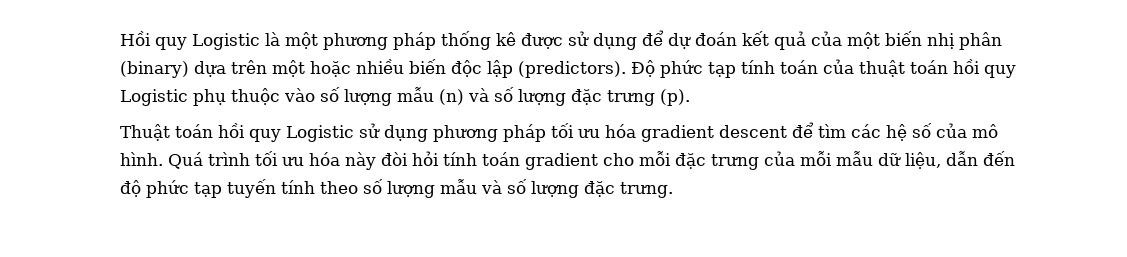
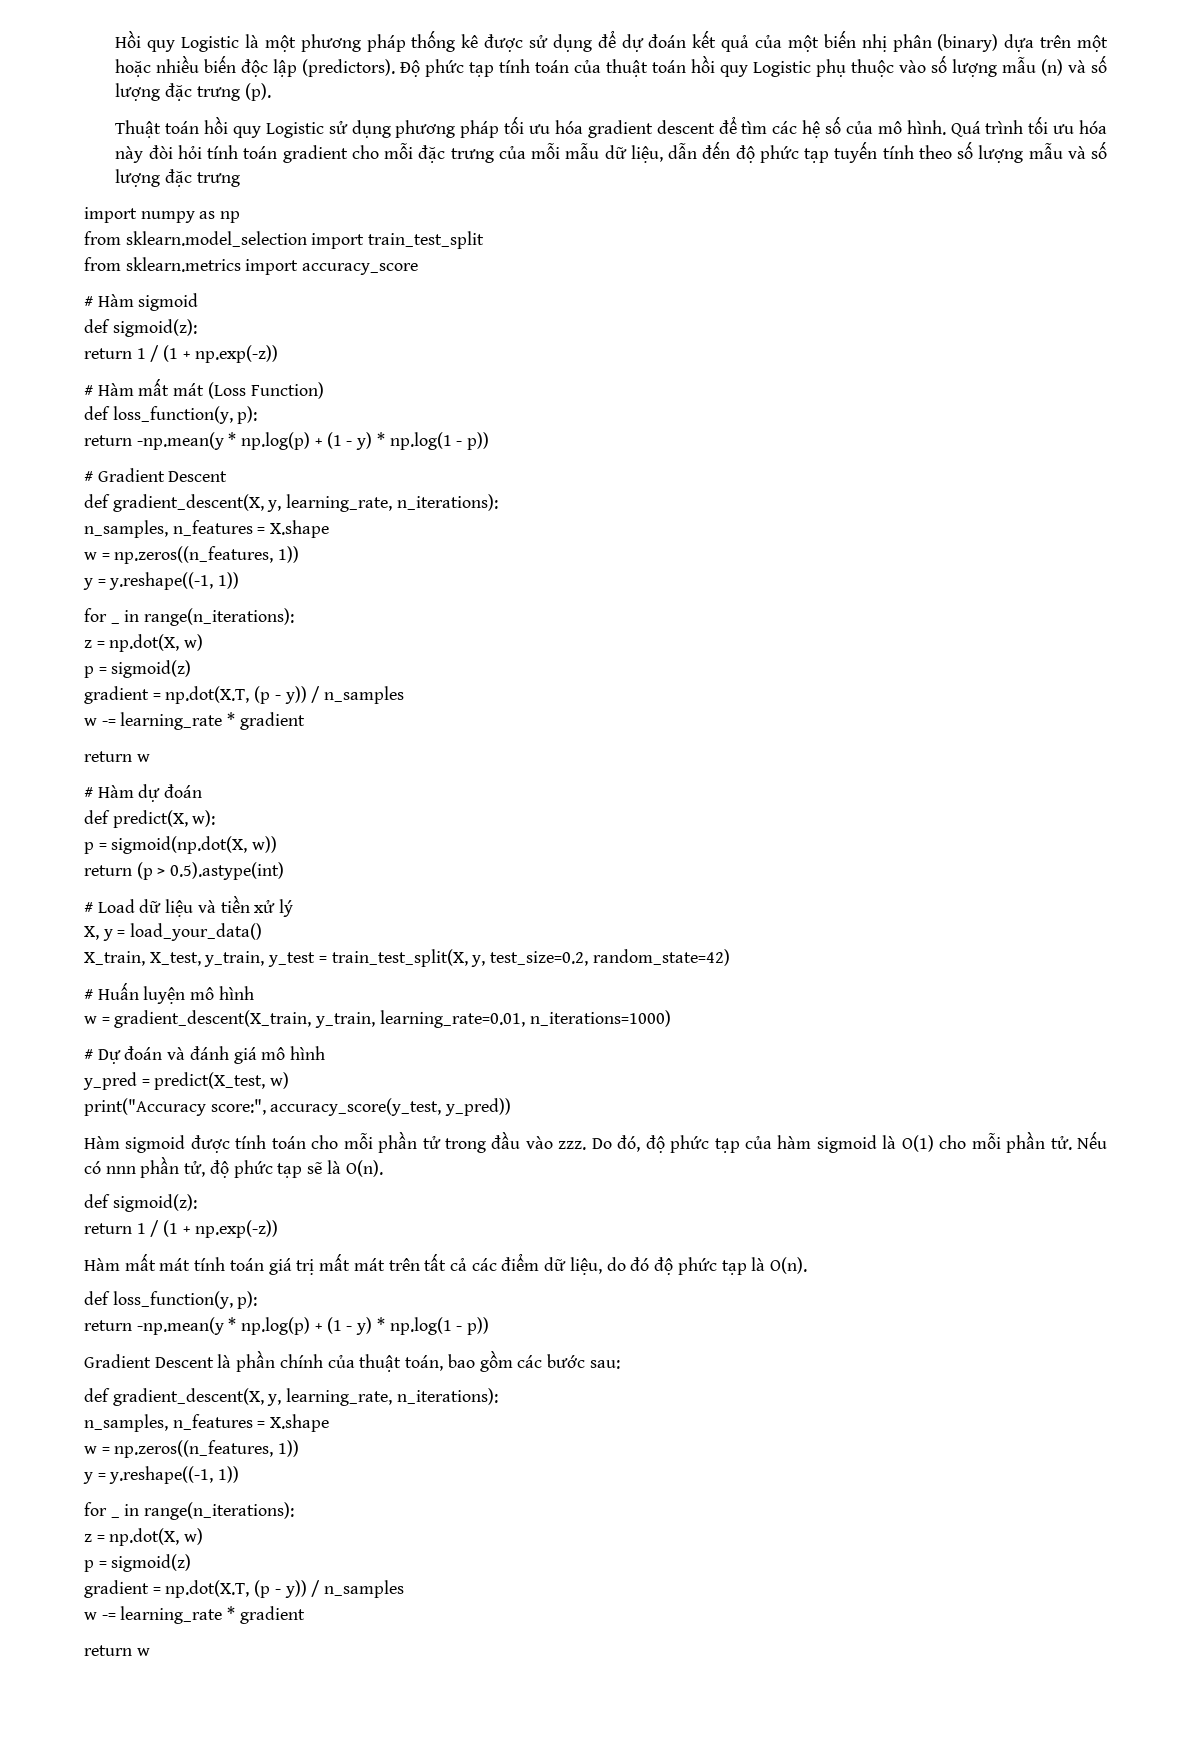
- Quá trình tối ưu hóa này đòi hỏi tính toán gradient cho mỗi đặc trưng của mỗi mẫu dữ liệu, dẫn đến độ phức tạp tuyến tính theo số lượng mẫu và số lượng đặc trưng.
+ Quá trình tối ưu hóa này đòi hỏi tính toán gradient cho mỗi đặc trưng của mỗi mẫu dữ liệu, dẫn đến độ phức tạp tuyến tính theo số lượng mẫu và số lượng đặc trưng
+ import numpy as np
+ from sklearn.model_selection import train_test_split
+ from sklearn.metrics import accuracy_score
+ # Hàm sigmoid
+ def sigmoid(z):
+ return 1 / (1 + np.exp(-z))
+ # Hàm mất mát (Loss Function)
+ def loss_function(y, p):
+ return -np.mean(y * np.log(p) + (1 - y) * np.log(1 - p))
+ # Gradient Descent
+ def gradient_descent(X, y, learning_rate, n_iterations):
+ n_samples, n_features = X.shape
+ w = np.zeros((n_features, 1))
+ y = y.reshape((-1, 1))
+ for _ in range(n_iterations):
+ z = np.dot(X, w)
+ p = sigmoid(z)
+ gradient = np.dot(X.T, (p - y)) / n_samples
+ w -= learning_rate * gradient
+ return w
+ # Hàm dự đoán
+ def predict(X, w):
+ p = sigmoid(np.dot(X, w))
+ return (p > 0.5).astype(int)
+ # Load dữ liệu và tiền xử lý
+ X, y = load_your_data()
+ X_train, X_test, y_train, y_test = train_test_split(X, y, test_size=0.2, random_state=42)
+ # Huấn luyện mô hình
+ w = gradient_descent(X_train, y_train, learning_rate=0.01, n_iterations=1000)
+ # Dự đoán và đánh giá mô hình
+ y_pred = predict(X_test, w)
+ print("Accuracy score:", accuracy_score(y_test, y_pred))
+ Hàm sigmoid được tính toán cho mỗi phần tử trong đầu vào zzz. Do đó, độ phức tạp của hàm sigmoid là O(1) cho mỗi phần tử. Nếu có nnn phần tử, độ phức tạp sẽ là O(n).
+ def sigmoid(z):
+ return 1 / (1 + np.exp(-z))
+ Hàm mất mát tính toán giá trị mất mát trên tất cả các điểm dữ liệu, do đó độ phức tạp là O(n).
+ def loss_function(y, p):
+ return -np.mean(y * np.log(p) + (1 - y) * np.log(1 - p))
+ Gradient Descent là phần chính của thuật toán, bao gồm các bước sau:
+ def gradient_descent(X, y, learning_rate, n_iterations):
+ n_samples, n_features = X.shape
+ w = np.zeros((n_features, 1))
+ y = y.reshape((-1, 1))
+ for _ in range(n_iterations):
+ z = np.dot(X, w)
+ p = sigmoid(z)
+ gradient = np.dot(X.T, (p - y)) / n_samples
+ w -= learning_rate * gradient
+ return w

